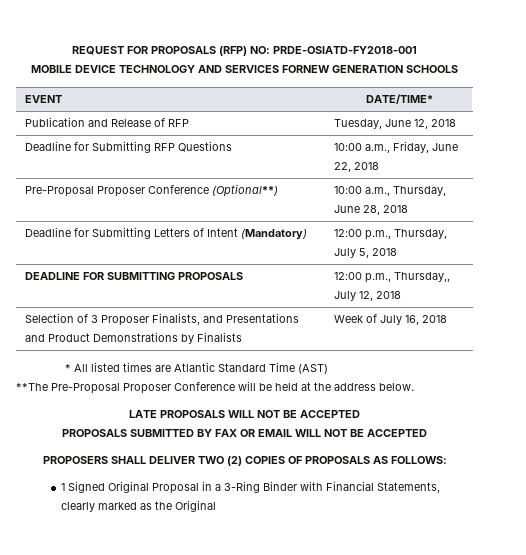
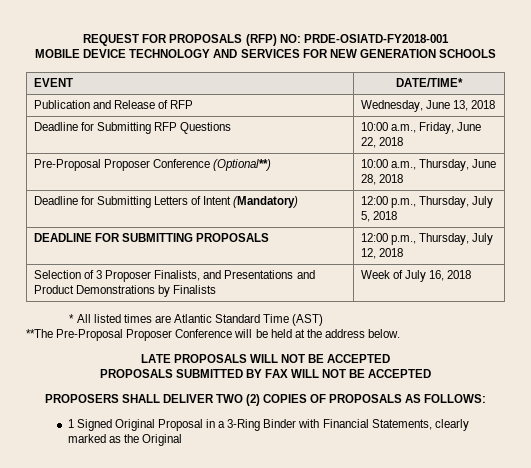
- MOBILE DEVICE TECHNOLOGY AND SERVICES FORNEW GENERATION SCHOOLS
+ MOBILE DEVICE TECHNOLOGY AND SERVICES FOR NEW GENERATION SCHOOLS
- Publication and Release of RFP | Tuesday, June 12, 2018
+ Publication and Release of RFP | Wednesday, June 13, 2018
- DEADLINE FOR SUBMITTING PROPOSALS | 12:00 p.m., Thursday,, July 12, 2018
+ DEADLINE FOR SUBMITTING PROPOSALS | 12:00 p.m., Thursday, July 12, 2018
- PROPOSALS SUBMITTED BY FAX OR EMAIL WILL NOT BE ACCEPTED
+ PROPOSALS SUBMITTED BY FAX WILL NOT BE ACCEPTED

